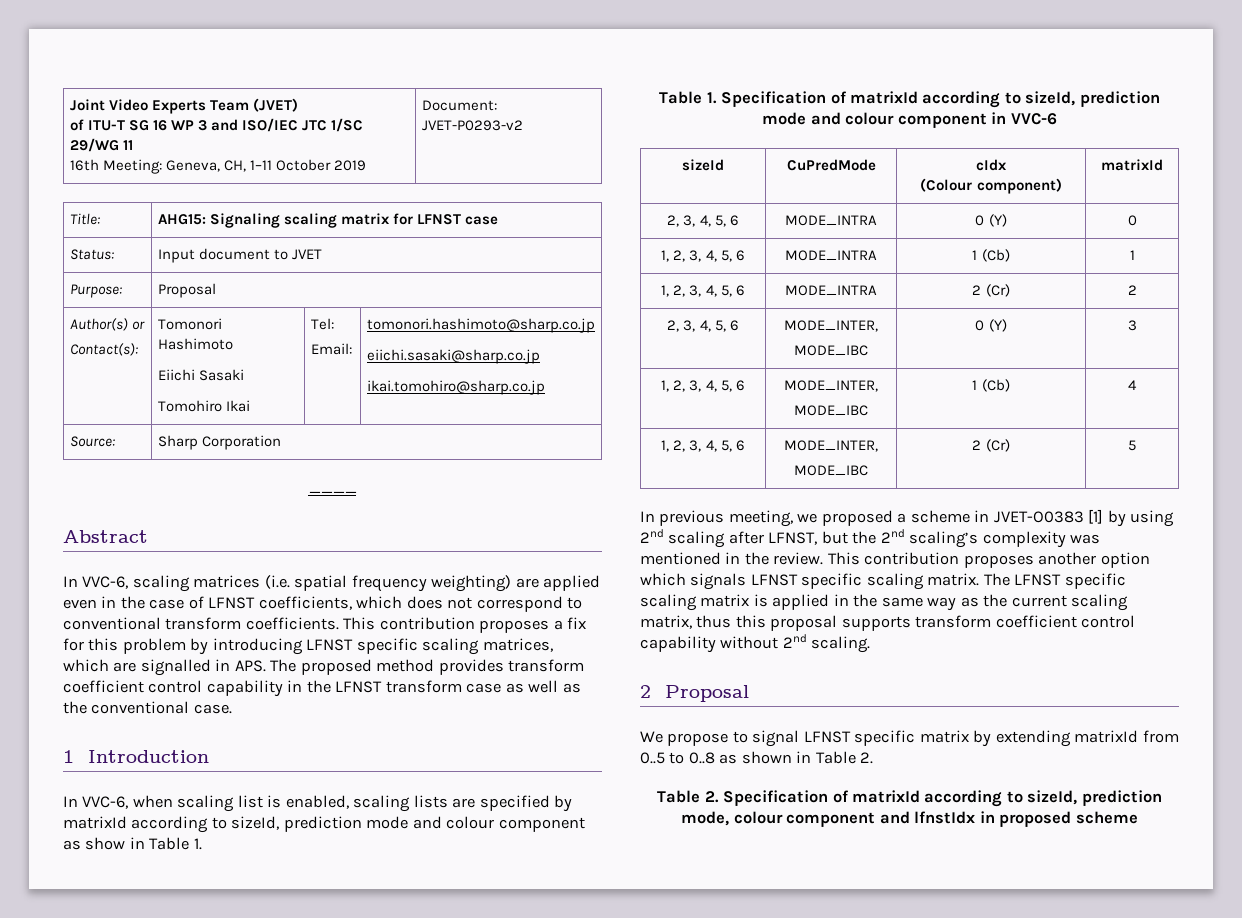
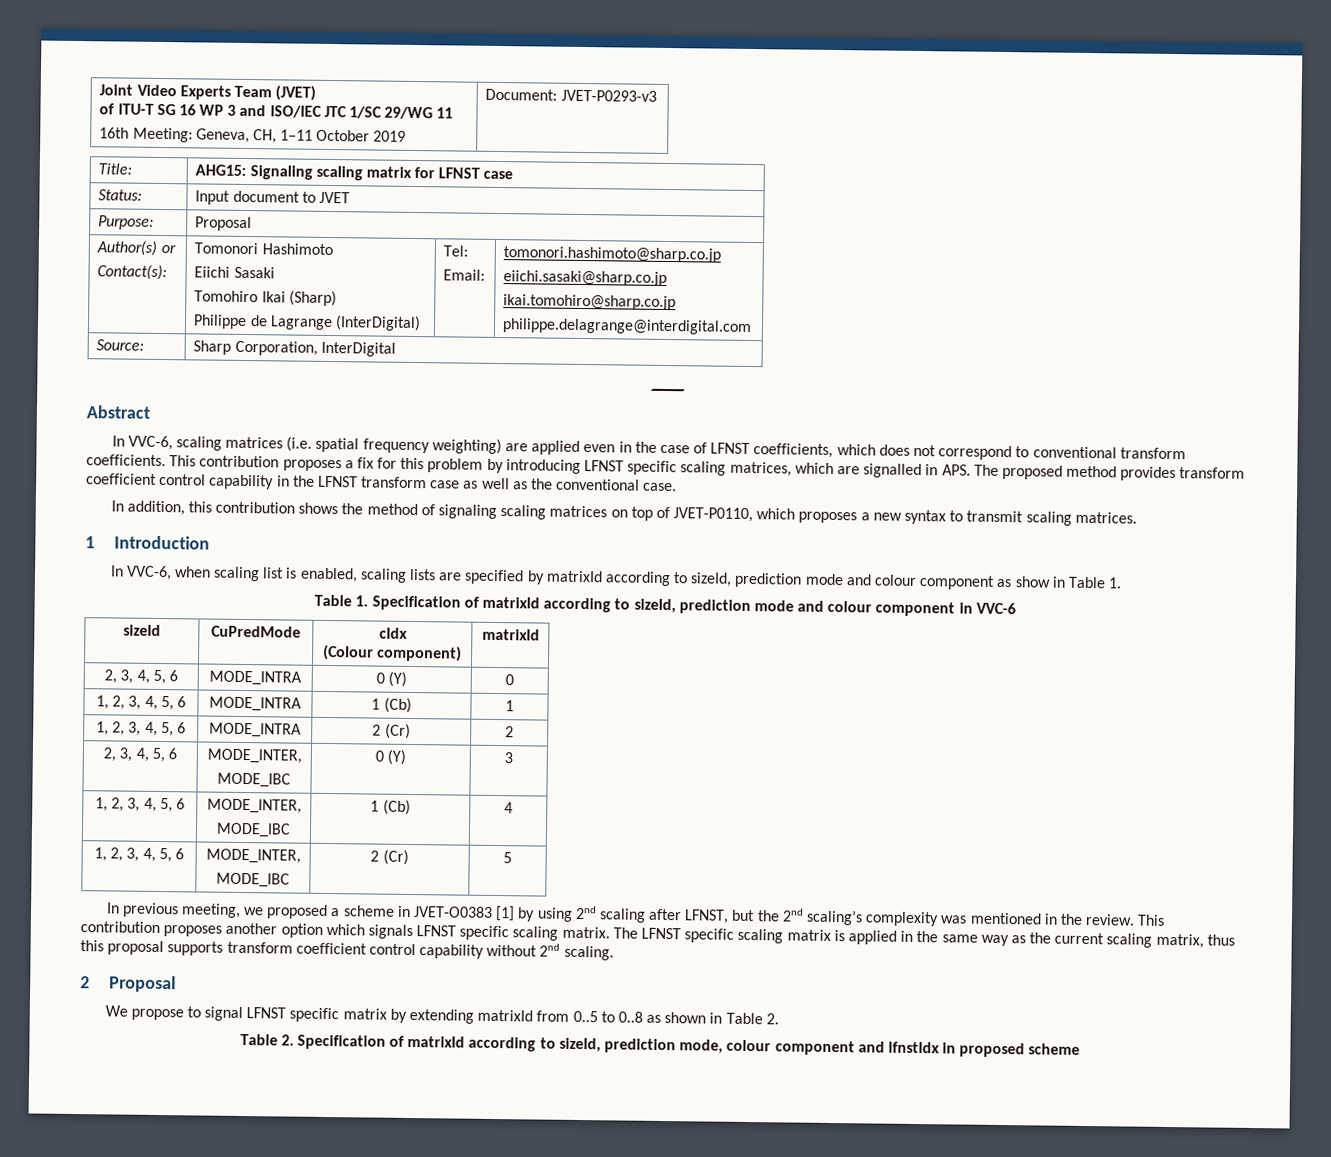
  Joint Video Experts Team (JVET)
  of ITU-T SG 16 WP 3 and ISO/IEC JTC 1/SC 29/WG 11
- 16th Meeting: Geneva, CH, 1–11 October 2019 | Document: JVET-P0293-v2
+ 16th Meeting: Geneva, CH, 1–11 October 2019 | Document: JVET-P0293-v3
  Author(s) or
  Contact(s): | Tomonori Hashimoto
  Eiichi Sasaki
- Tomohiro Ikai | Tel:
+ Tomohiro Ikai (Sharp)
+ Philippe de Lagrange (InterDigital) | Tel:
  Email: | tomonori.hashimoto@sharp.co.jp
  eiichi.sasaki@sharp.co.jp
  ikai.tomohiro@sharp.co.jp
+ philippe.delagrange@interdigital.com
- Source: | Sharp Corporation
+ Source: | Sharp Corporation, InterDigital
+ In addition, this contribution shows the method of signaling scaling matrices on top of JVET-P0110, which proposes a new syntax to transmit scaling matrices.

